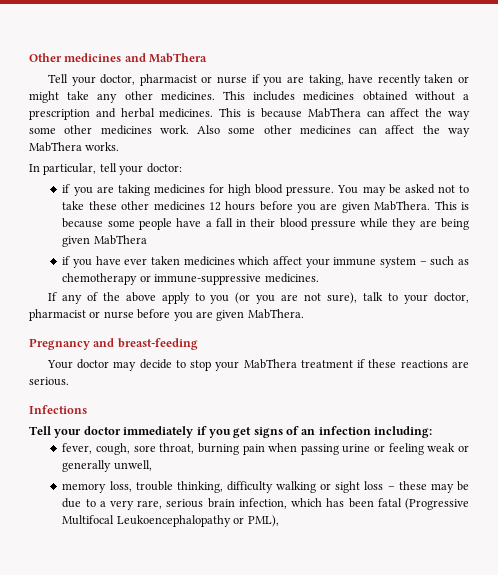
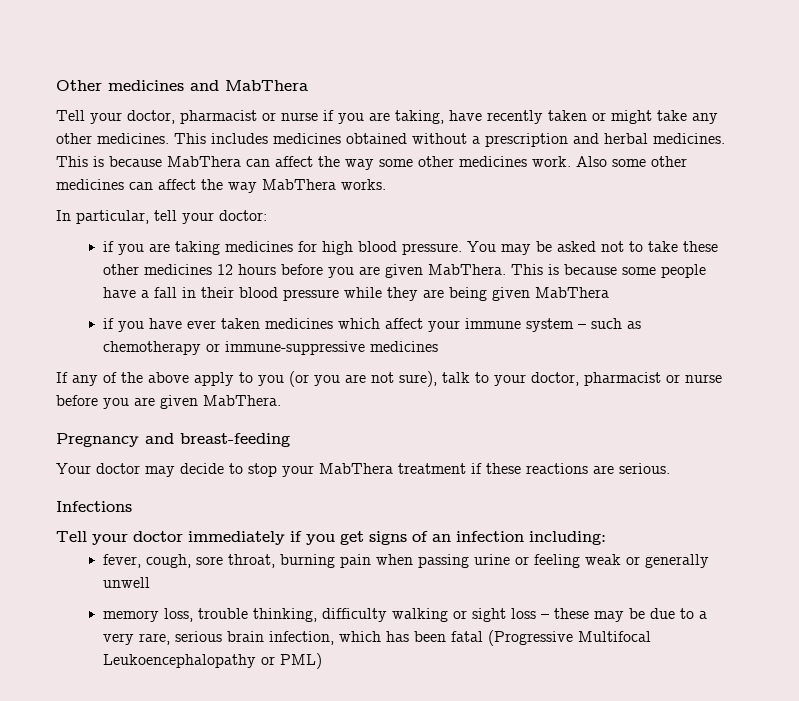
- if you have ever taken medicines which affect your immune system – such as chemotherapy or immune-suppressive medicines.
+ if you have ever taken medicines which affect your immune system – such as chemotherapy or immune-suppressive medicines
- fever, cough, sore throat, burning pain when passing urine or feeling weak or generally unwell,
+ fever, cough, sore throat, burning pain when passing urine or feeling weak or generally unwell
- memory loss, trouble thinking, difficulty walking or sight loss – these may be due to a very rare, serious brain infection, which has been fatal (Progressive Multifocal Leukoencephalopathy or PML),
+ memory loss, trouble thinking, difficulty walking or sight loss – these may be due to a very rare, serious brain infection, which has been fatal (Progressive Multifocal Leukoencephalopathy or PML)

